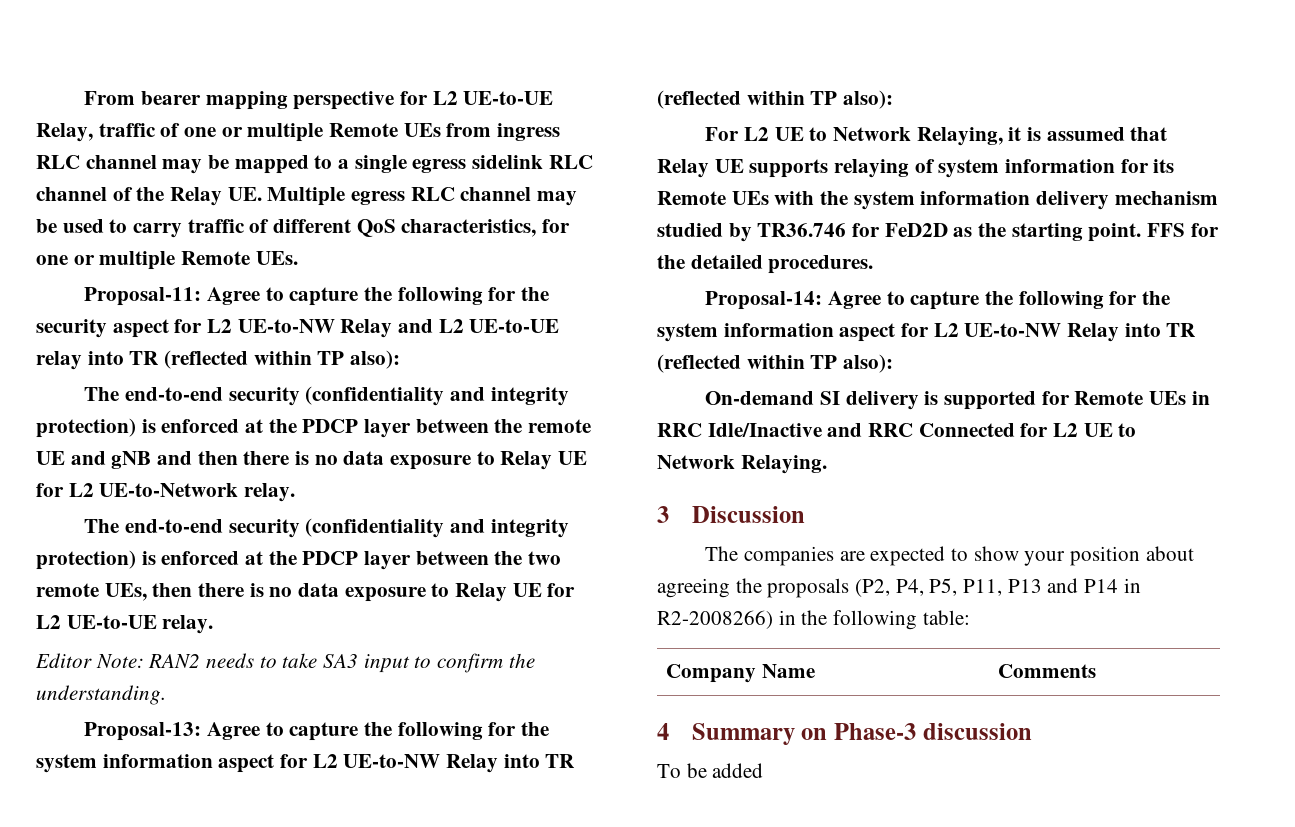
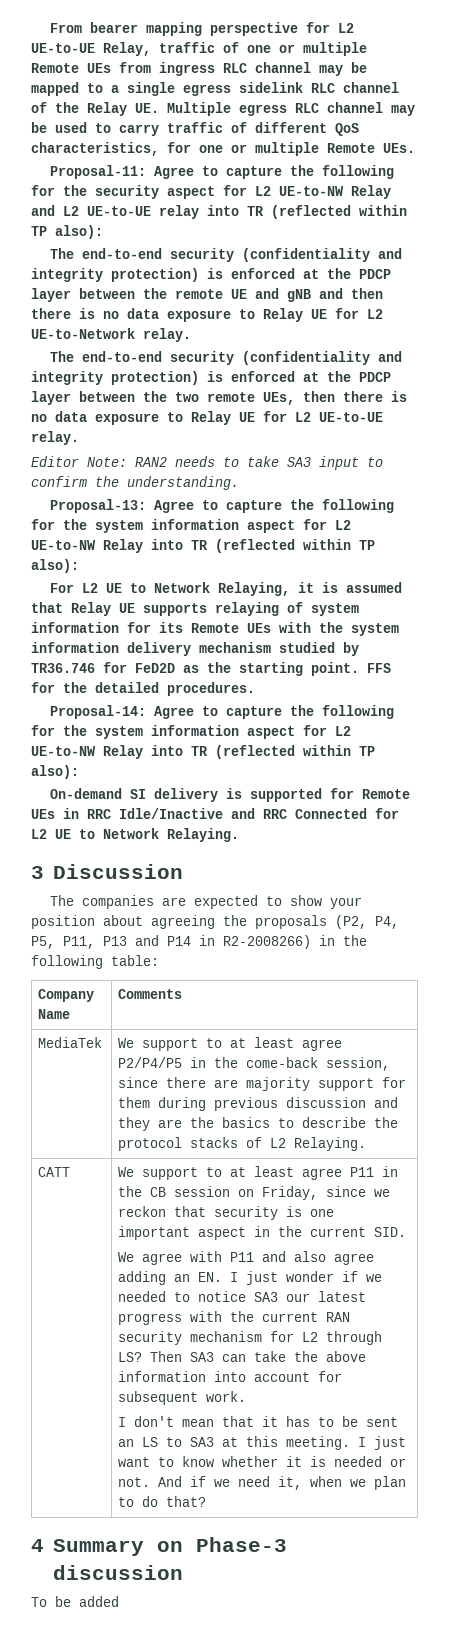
+ MediaTek | We support to at least agree P2/P4/P5 in the come-back session, since there are majority support for them during previous discussion and they are the basics to describe the protocol stacks of L2 Relaying.
+ CATT | We support to at least agree P11 in the CB session on Friday, since we reckon that security is one important aspect in the current SID.
+ We agree with P11 and also agree adding an EN. I just wonder if we needed to notice SA3 our latest progress with the current RAN security mechanism for L2 through LS? Then SA3 can take the above information into account for subsequent work.
+ I don't mean that it has to be sent an LS to SA3 at this meeting. I just want to know whether it is needed or not. And if we need it, when we plan to do that?

